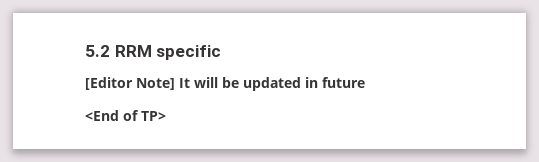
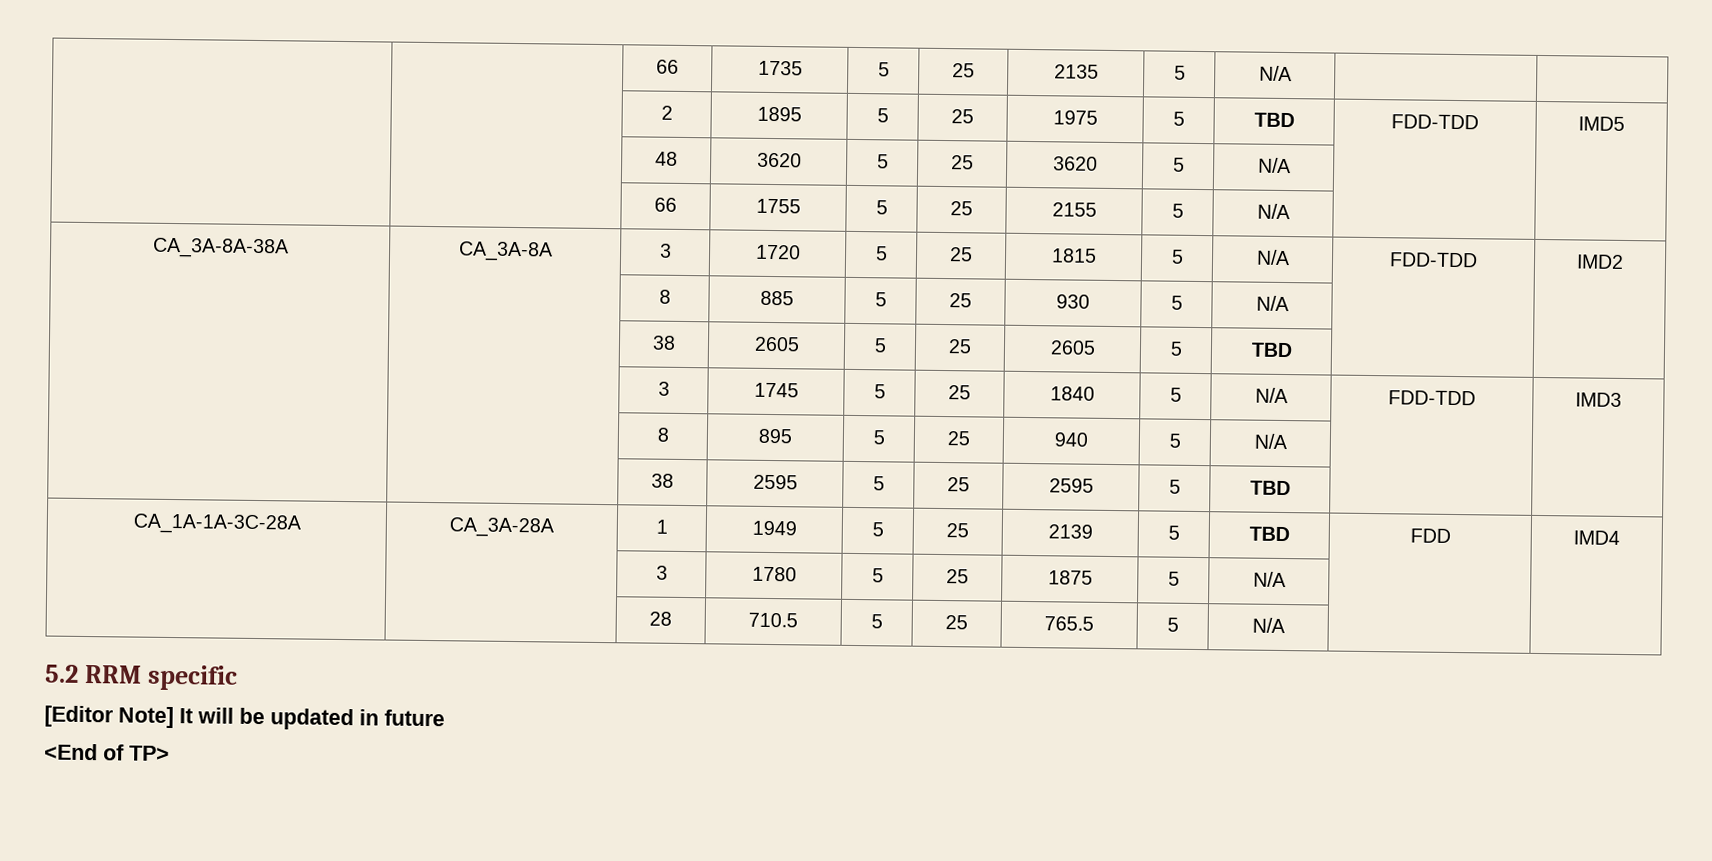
+ | | 66 | 1735 | 5 | 25 | 2135 | 5 | N/A | |
+ | | 2 | 1895 | 5 | 25 | 1975 | 5 | TBD | FDD-TDD | IMD5
+ | | 48 | 3620 | 5 | 25 | 3620 | 5 | N/A | |
+ | | 66 | 1755 | 5 | 25 | 2155 | 5 | N/A | |
+ CA_3A-8A-38A | CA_3A-8A | 3 | 1720 | 5 | 25 | 1815 | 5 | N/A | FDD-TDD | IMD2
+ | | 8 | 885 | 5 | 25 | 930 | 5 | N/A | |
+ | | 38 | 2605 | 5 | 25 | 2605 | 5 | TBD | |
+ | | 3 | 1745 | 5 | 25 | 1840 | 5 | N/A | FDD-TDD | IMD3
+ | | 8 | 895 | 5 | 25 | 940 | 5 | N/A | |
+ | | 38 | 2595 | 5 | 25 | 2595 | 5 | TBD | |
+ CA_1A-1A-3C-28A | CA_3A-28A | 1 | 1949 | 5 | 25 | 2139 | 5 | TBD | FDD | IMD4
+ | | 3 | 1780 | 5 | 25 | 1875 | 5 | N/A | |
+ | | 28 | 710.5 | 5 | 25 | 765.5 | 5 | N/A | |

